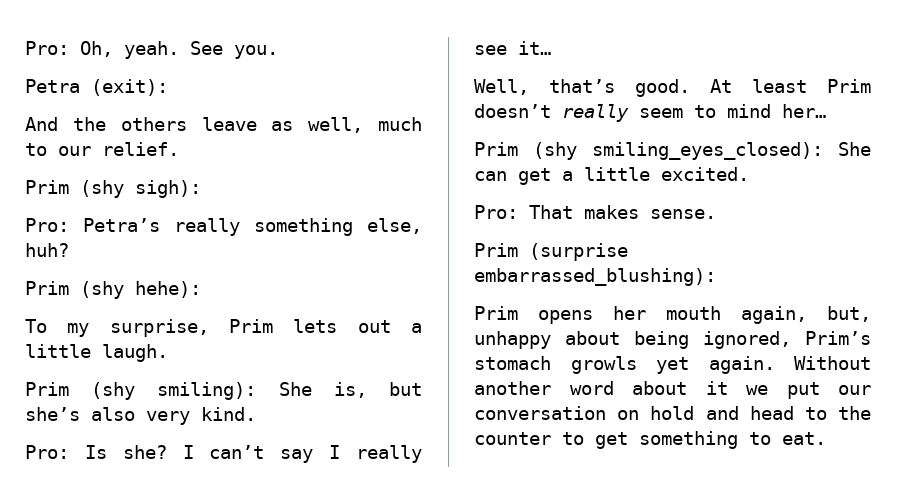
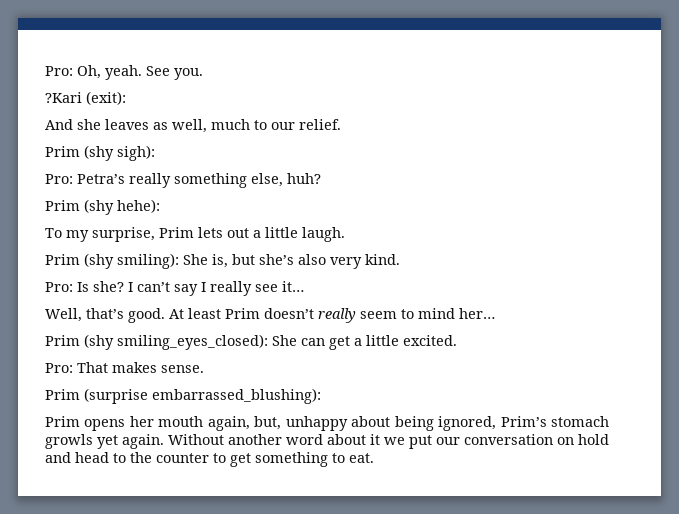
- Petra (exit):
+ ?Kari (exit):
- And the others leave as well, much to our relief.
+ And she leaves as well, much to our relief.

